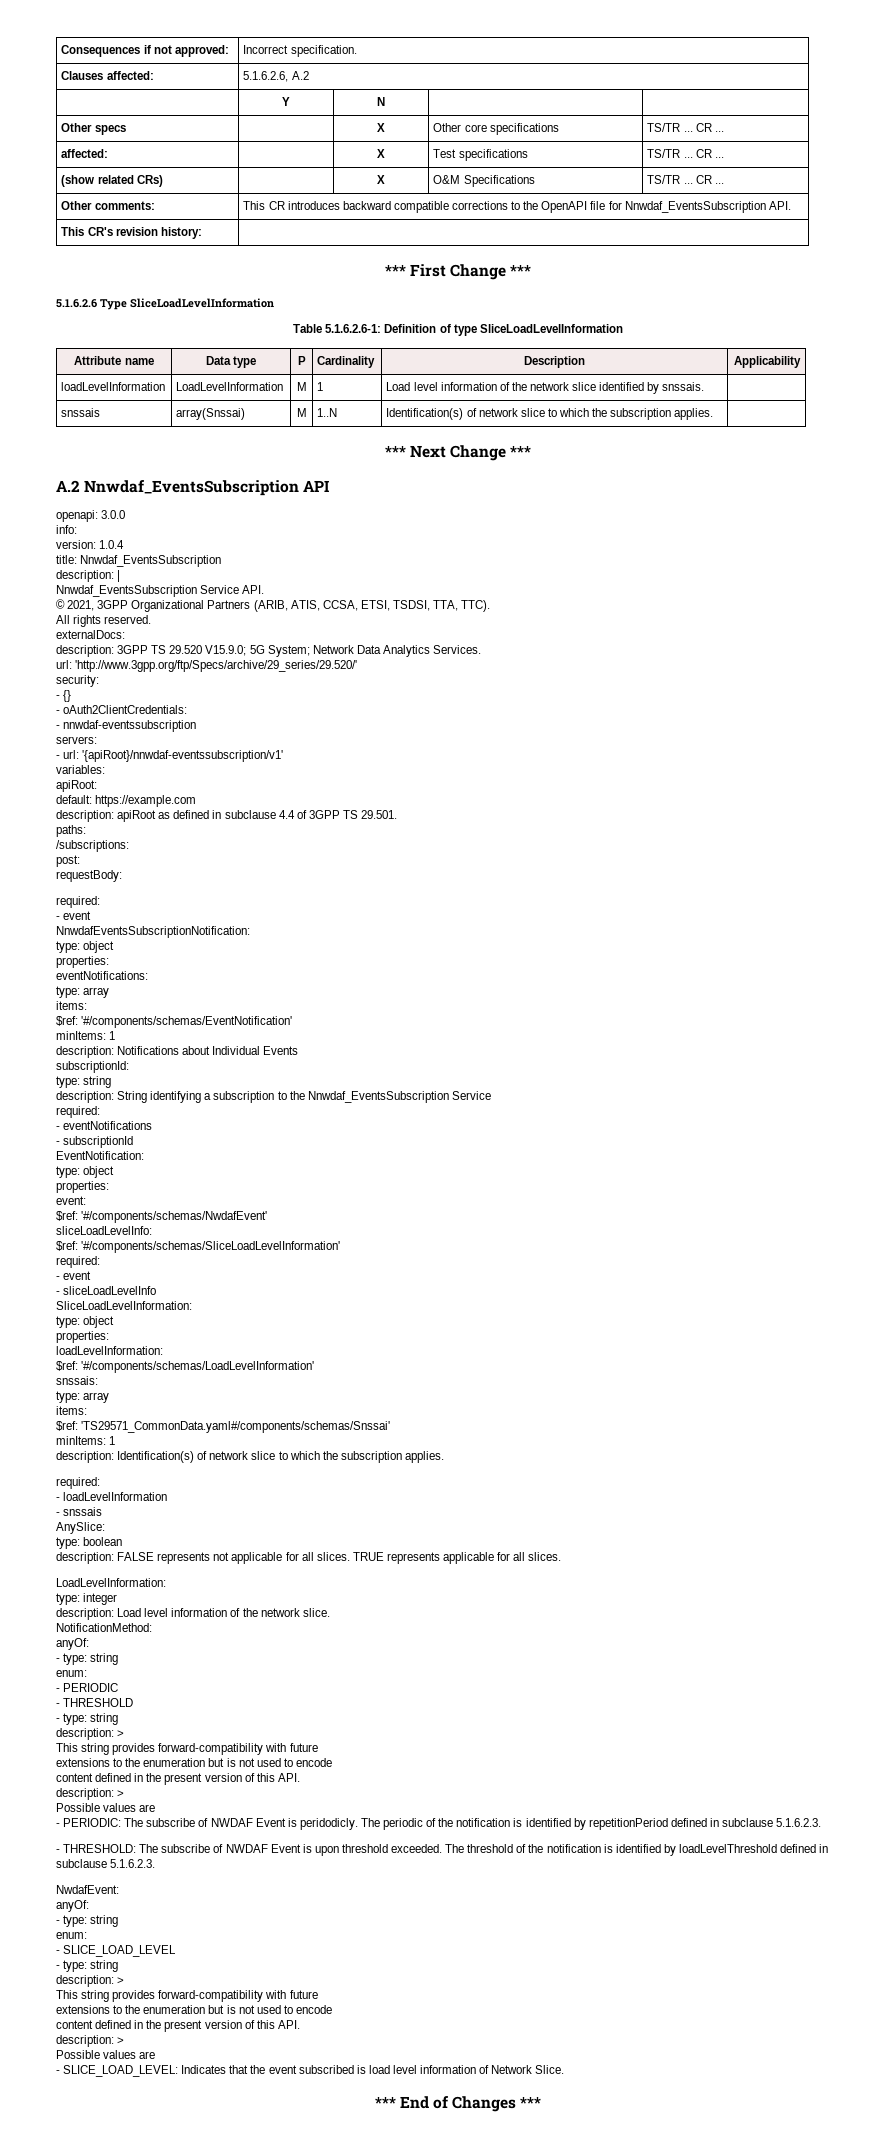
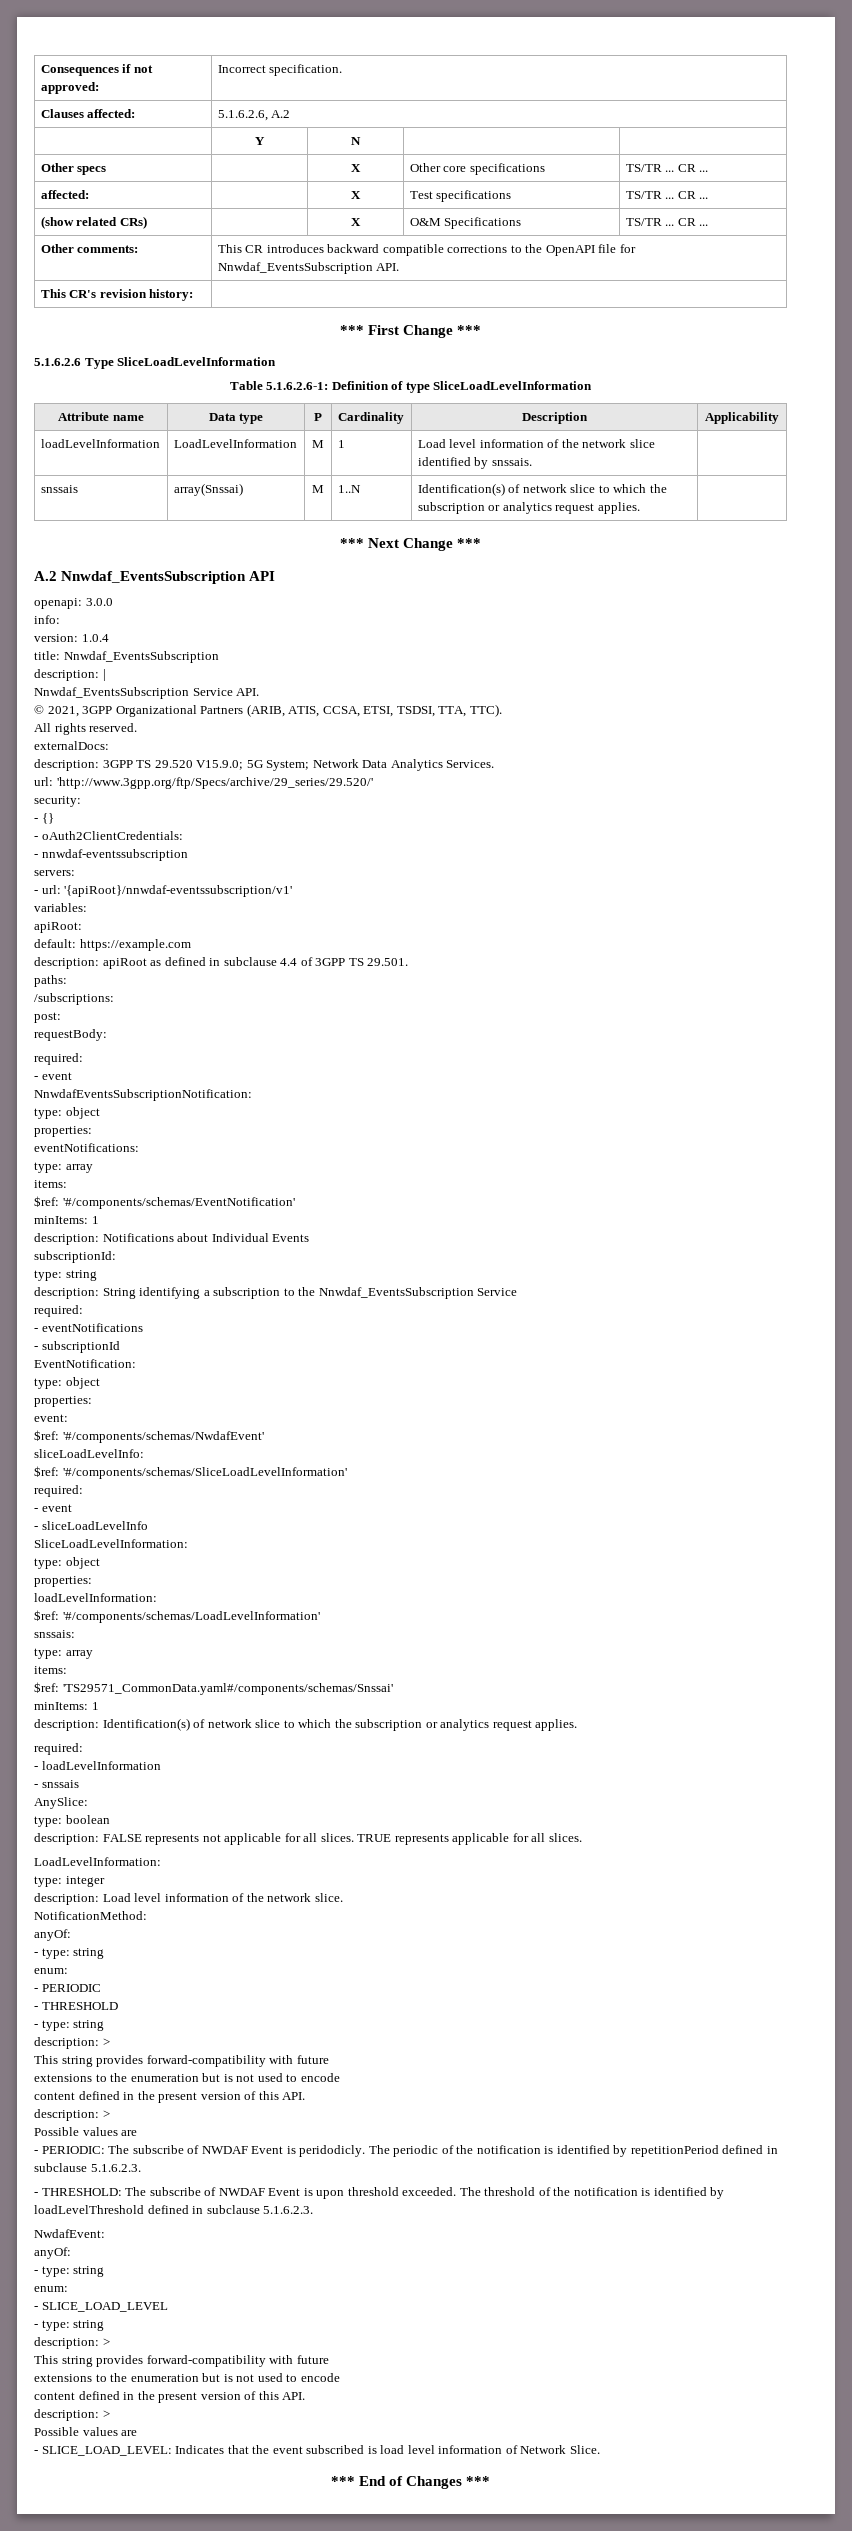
- snssais | array(Snssai) | M | 1..N | Identification(s) of network slice to which the subscription applies. |
+ snssais | array(Snssai) | M | 1..N | Identification(s) of network slice to which the subscription or analytics request applies. |
- description: Identification(s) of network slice to which the subscription applies.
+ description: Identification(s) of network slice to which the subscription or analytics request applies.

